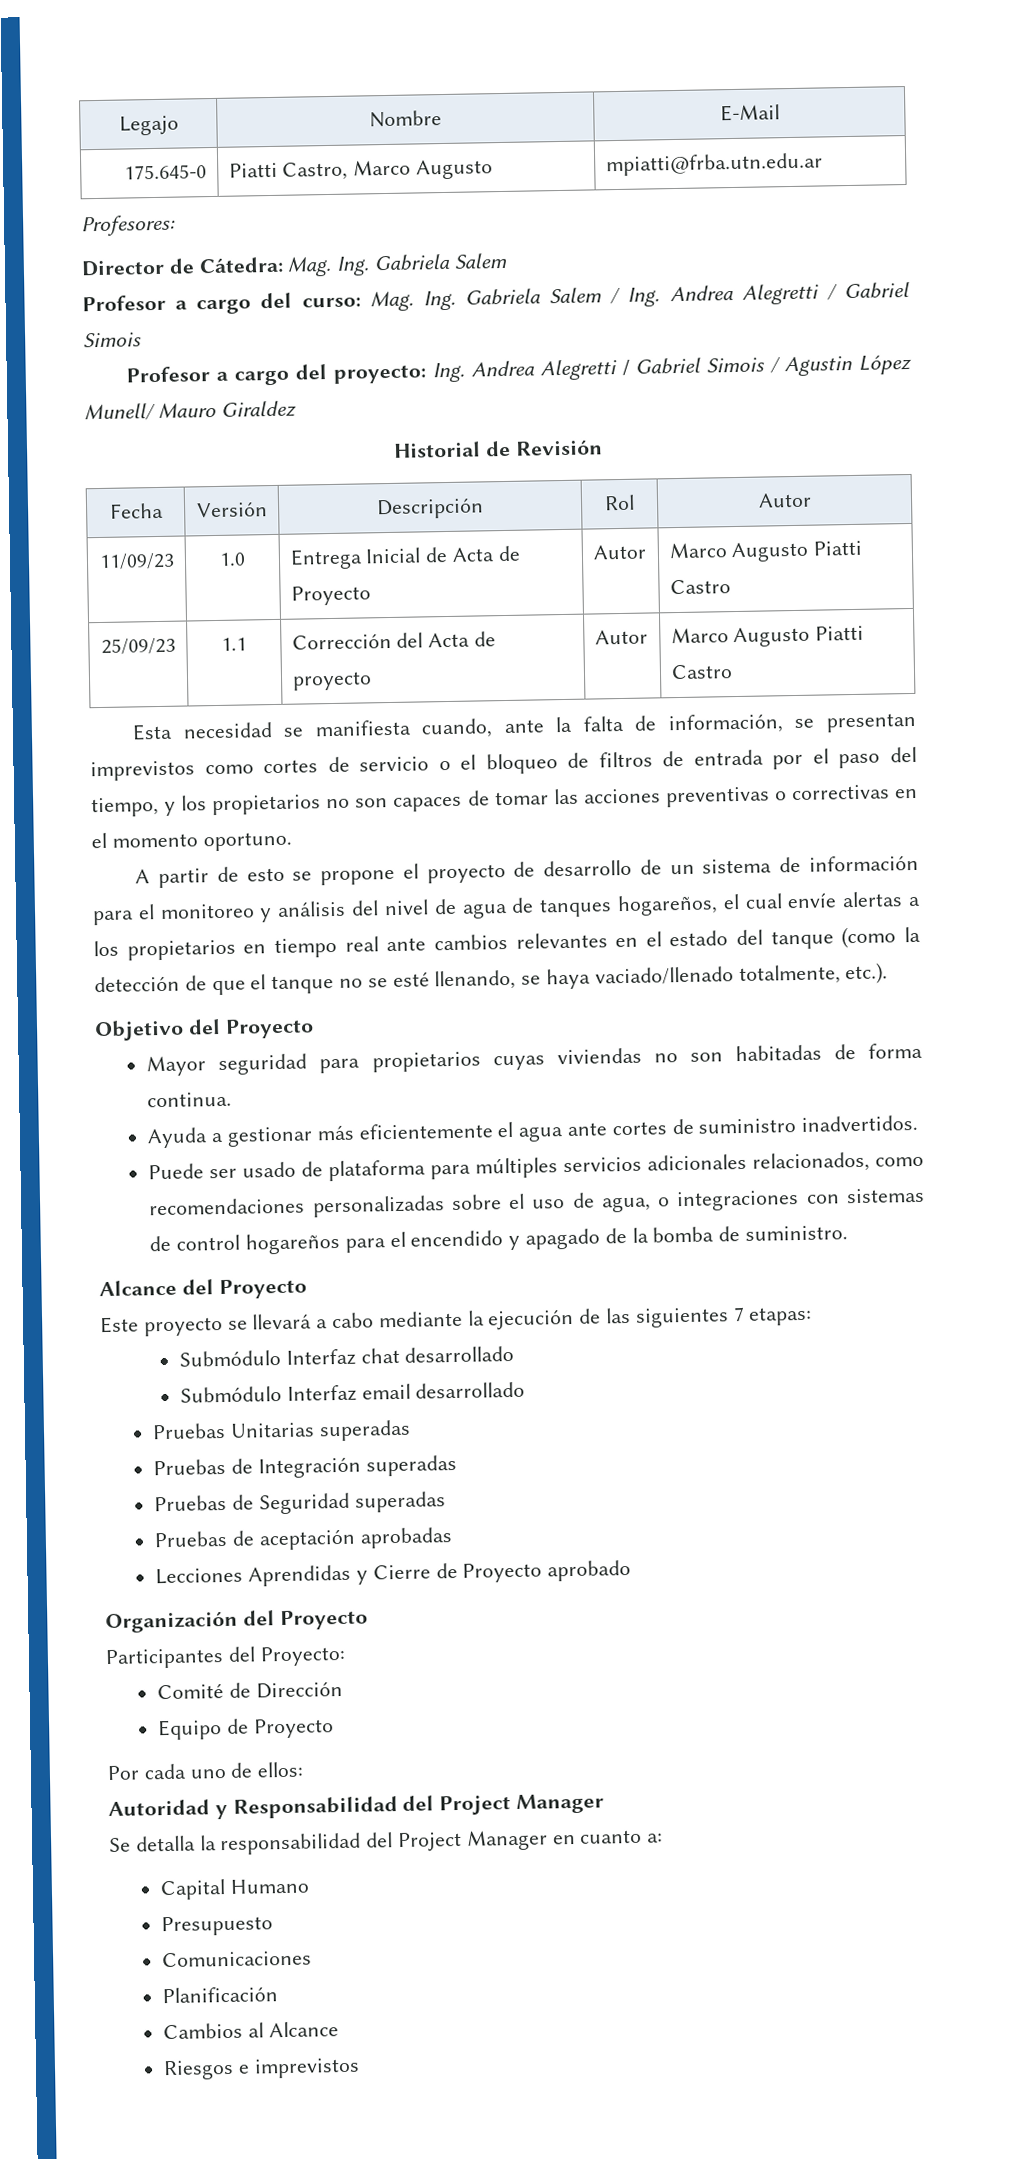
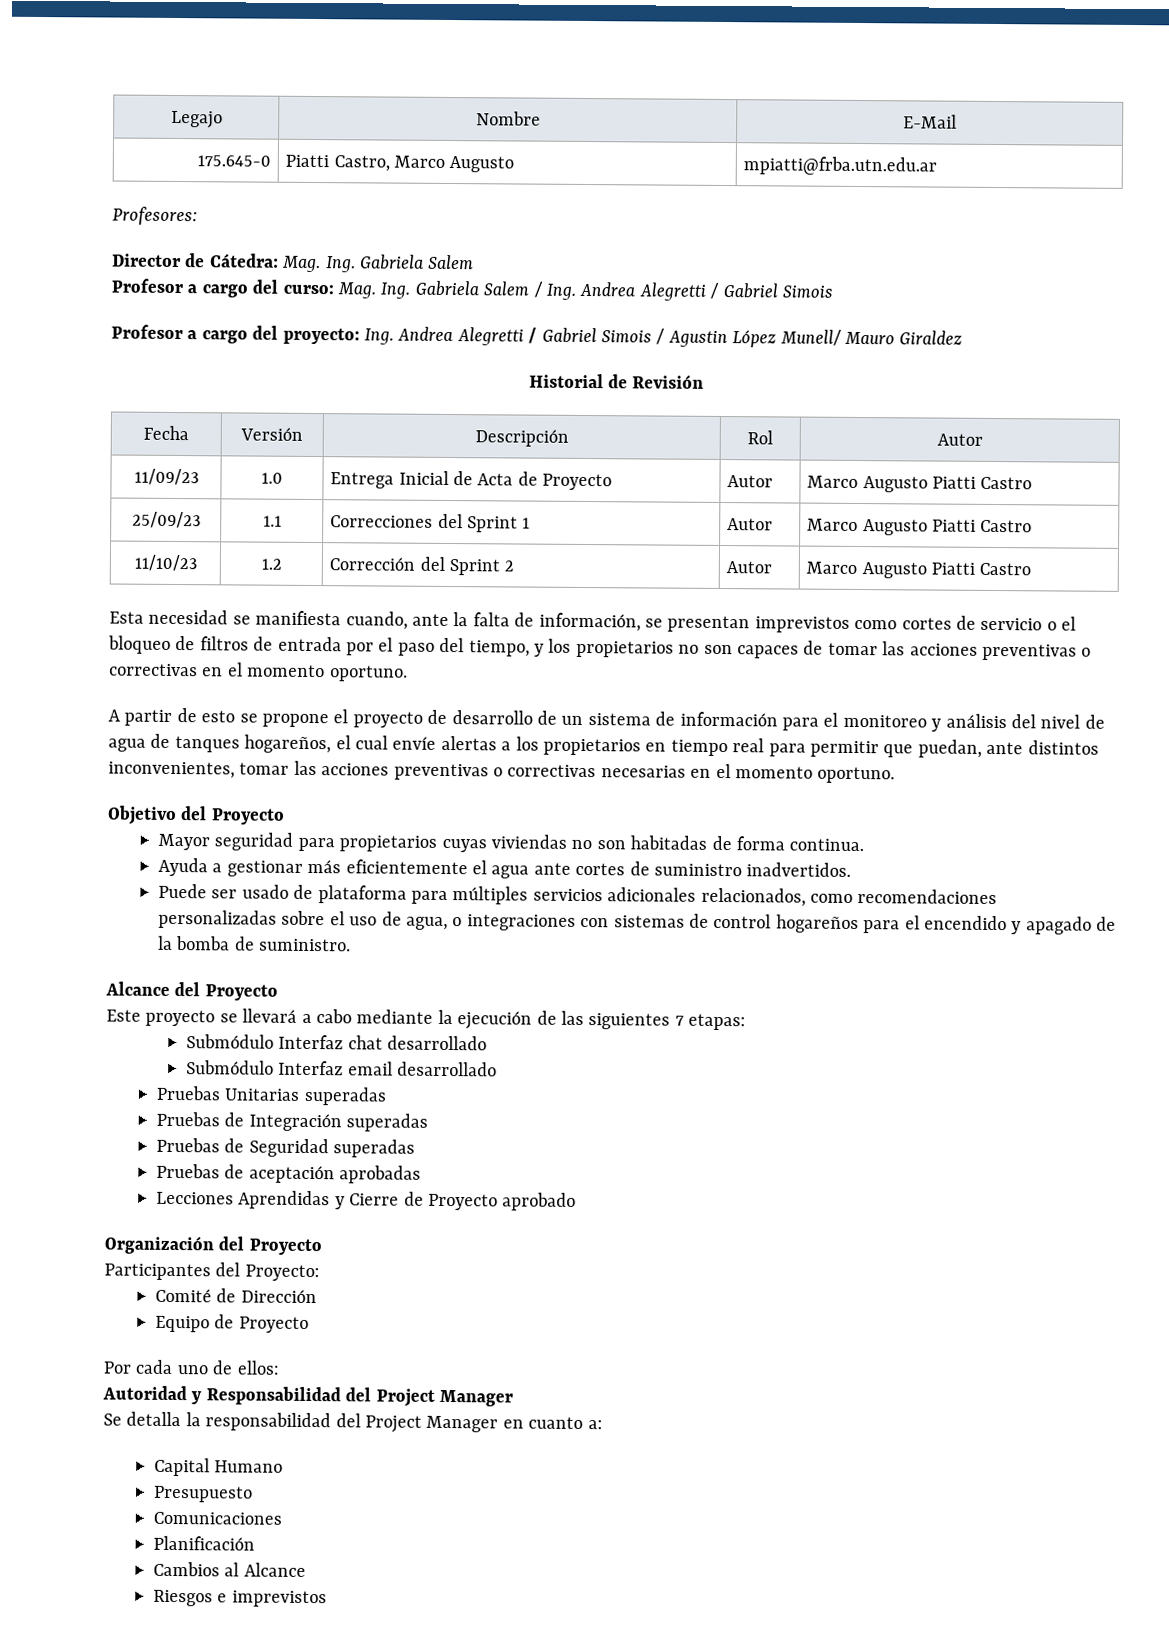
- 25/09/23 | 1.1 | Corrección del Acta de proyecto | Autor | Marco Augusto Piatti Castro
+ 25/09/23 | 1.1 | Correcciones del Sprint 1 | Autor | Marco Augusto Piatti Castro
+ 11/10/23 | 1.2 | Corrección del Sprint 2 | Autor | Marco Augusto Piatti Castro
- A partir de esto se propone el proyecto de desarrollo de un sistema de información para el monitoreo y análisis del nivel de agua de tanques hogareños, el cual envíe alertas a los propietarios en tiempo real ante cambios relevantes en el estado del tanque (como la detección de que el tanque no se esté llenando, se haya vaciado/llenado totalmente, etc.).
+ A partir de esto se propone el proyecto de desarrollo de un sistema de información para el monitoreo y análisis del nivel de agua de tanques hogareños, el cual envíe alertas a los propietarios en tiempo real para permitir que puedan, ante distintos inconvenientes, tomar las acciones preventivas o correctivas necesarias en el momento oportuno.

